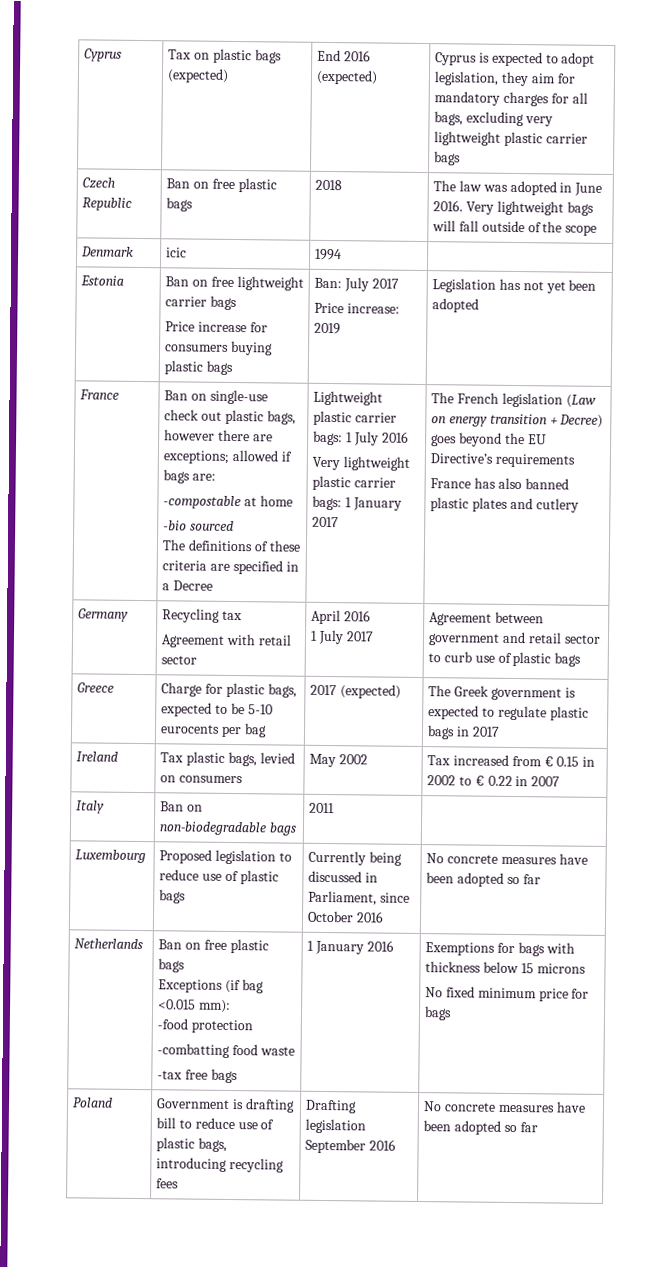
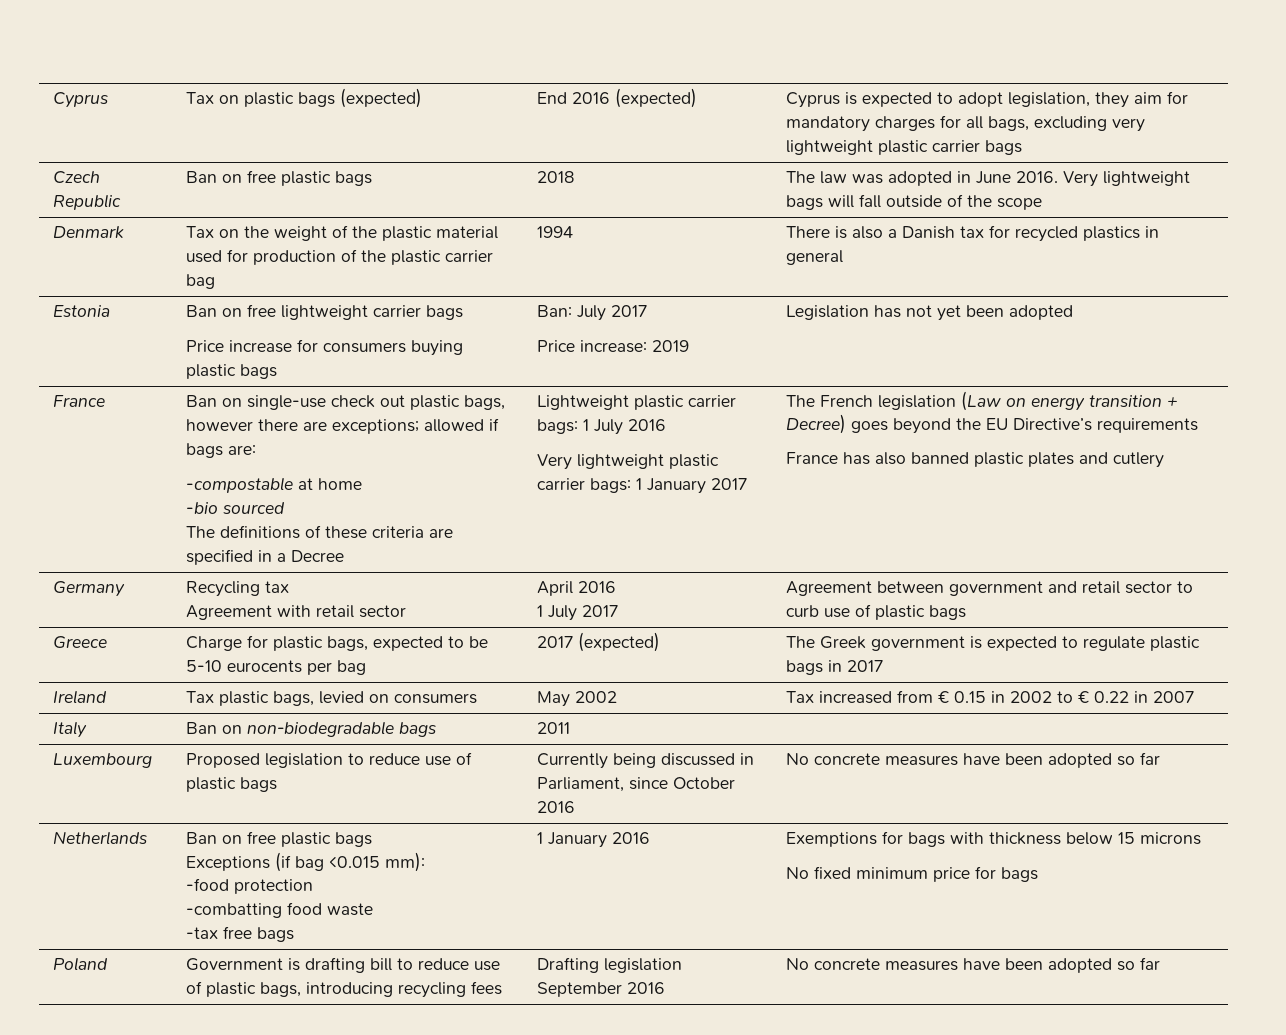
- Denmark | icic | 1994 |
+ Denmark | Tax on the weight of the plastic material used for production of the plastic carrier bag | 1994 | There is also a Danish tax for recycled plastics in general

